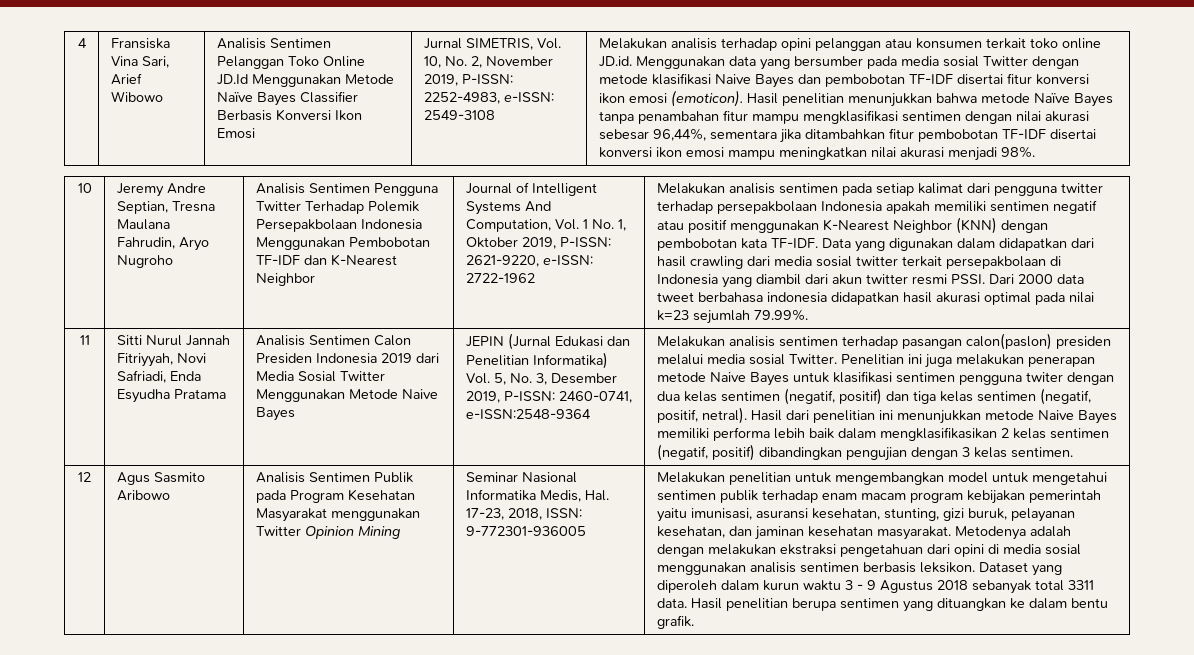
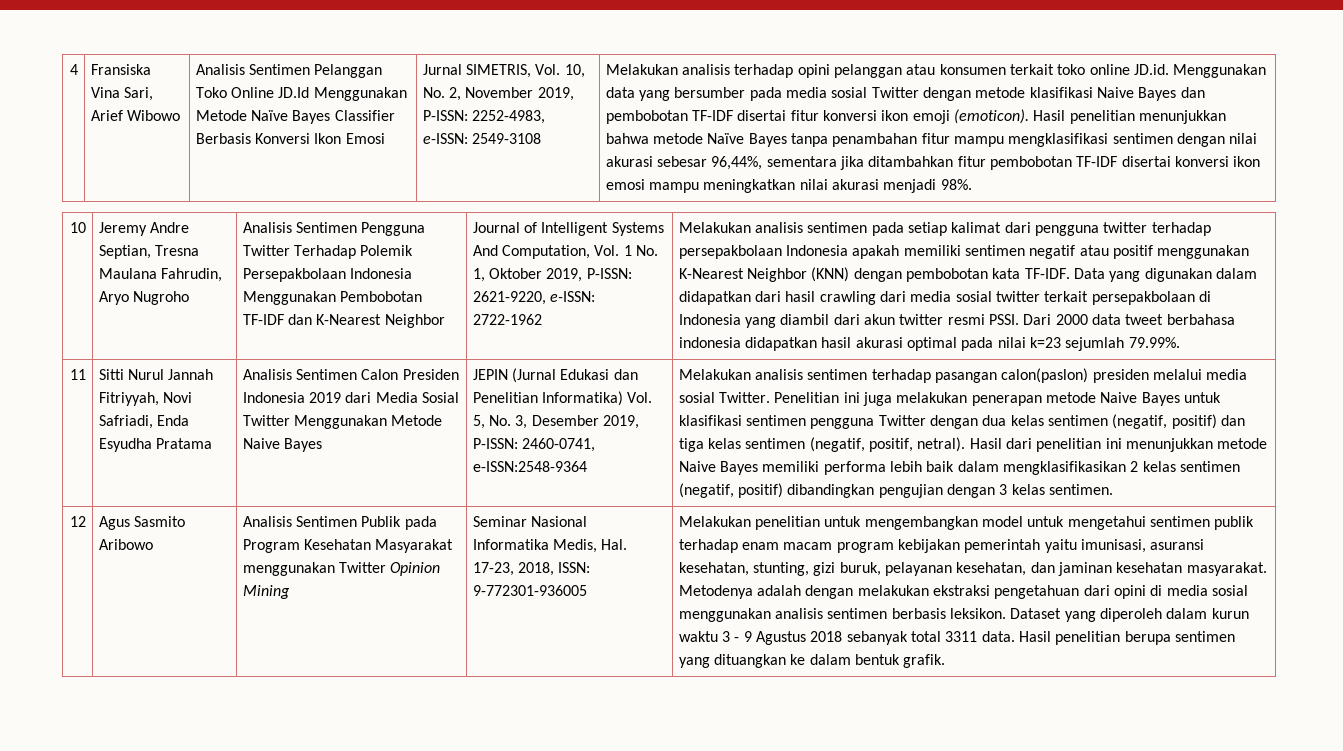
- Melakukan analisis terhadap opini pelanggan atau konsumen terkait toko online JD.id. Menggunakan data yang bersumber pada media sosial Twitter dengan metode klasifikasi Naive Bayes dan pembobotan TF-IDF disertai fitur konversi ikon emosi (emoticon).
+ Melakukan analisis terhadap opini pelanggan atau konsumen terkait toko online JD.id. Menggunakan data yang bersumber pada media sosial Twitter dengan metode klasifikasi Naive Bayes dan pembobotan TF-IDF disertai fitur konversi ikon emoji (emoticon).
- Penelitian ini juga melakukan penerapan metode Naive Bayes untuk klasifikasi sentimen pengguna twiter dengan dua kelas sentimen (negatif, positif) dan tiga kelas sentimen (negatif, positif, netral).
+ Penelitian ini juga melakukan penerapan metode Naive Bayes untuk klasifikasi sentimen pengguna Twitter dengan dua kelas sentimen (negatif, positif) dan tiga kelas sentimen (negatif, positif, netral).
- Hasil penelitian berupa sentimen yang dituangkan ke dalam bentu grafik.
+ Hasil penelitian berupa sentimen yang dituangkan ke dalam bentuk grafik.

